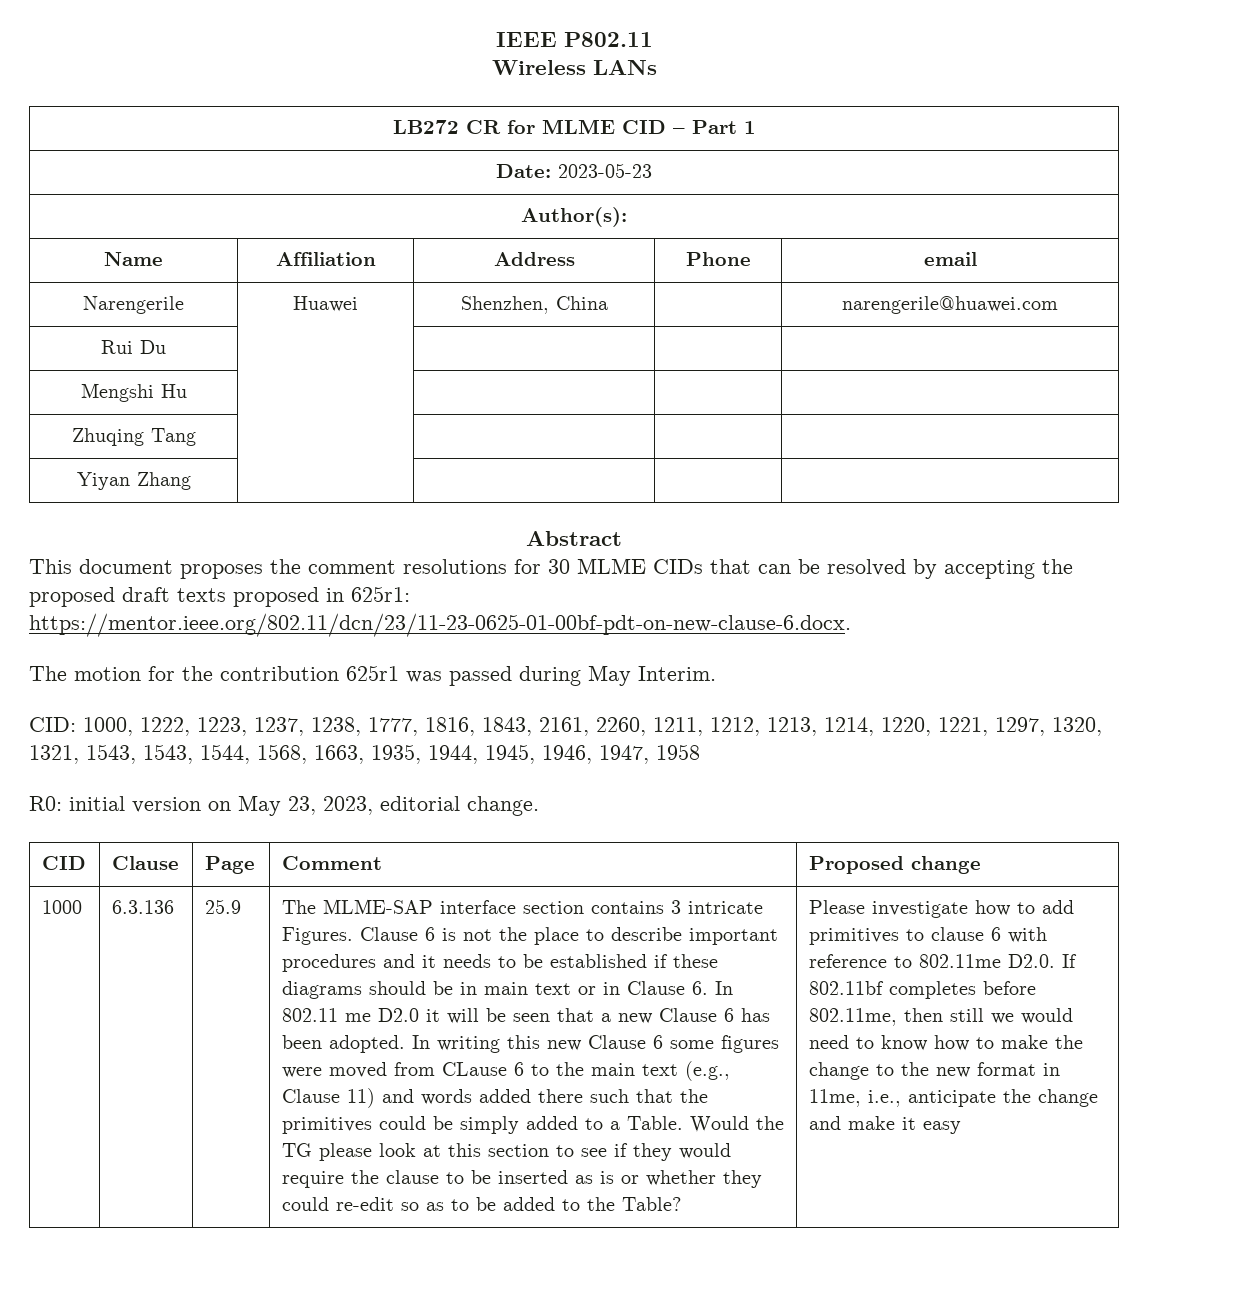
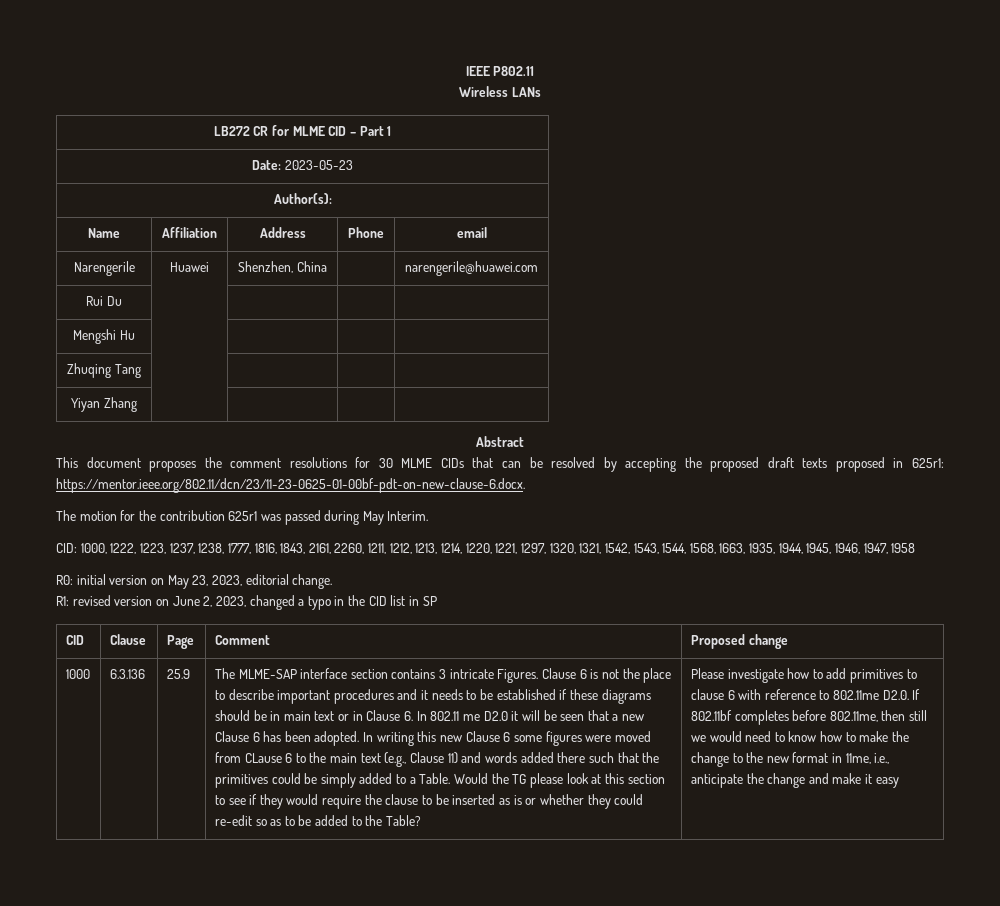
- CID: 1000, 1222, 1223, 1237, 1238, 1777, 1816, 1843, 2161, 2260, 1211, 1212, 1213, 1214, 1220, 1221, 1297, 1320, 1321, 1543, 1543, 1544, 1568, 1663, 1935, 1944, 1945, 1946, 1947, 1958
+ CID: 1000, 1222, 1223, 1237, 1238, 1777, 1816, 1843, 2161, 2260, 1211, 1212, 1213, 1214, 1220, 1221, 1297, 1320, 1321, 1542, 1543, 1544, 1568, 1663, 1935, 1944, 1945, 1946, 1947, 1958
+ R1: revised version on June 2, 2023, changed a typo in the CID list in SP

